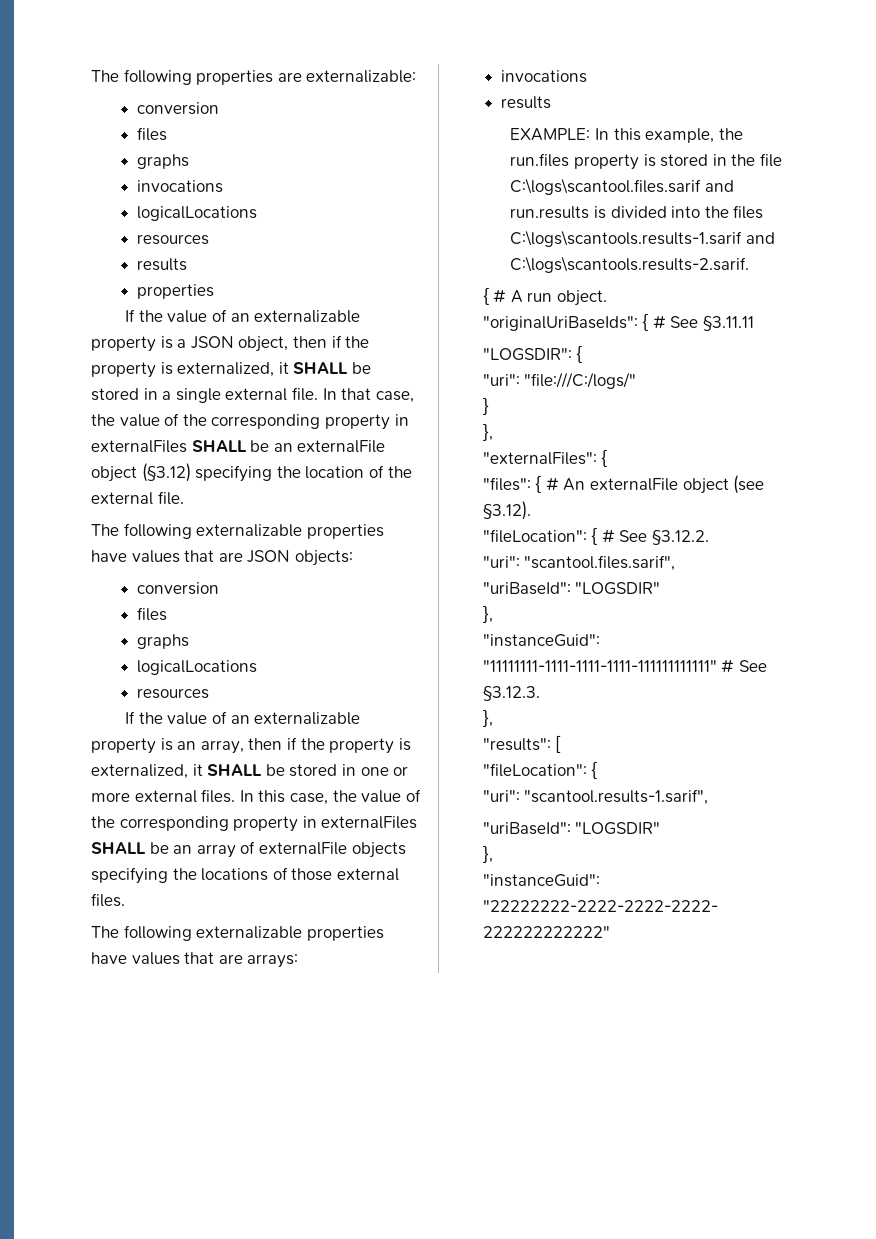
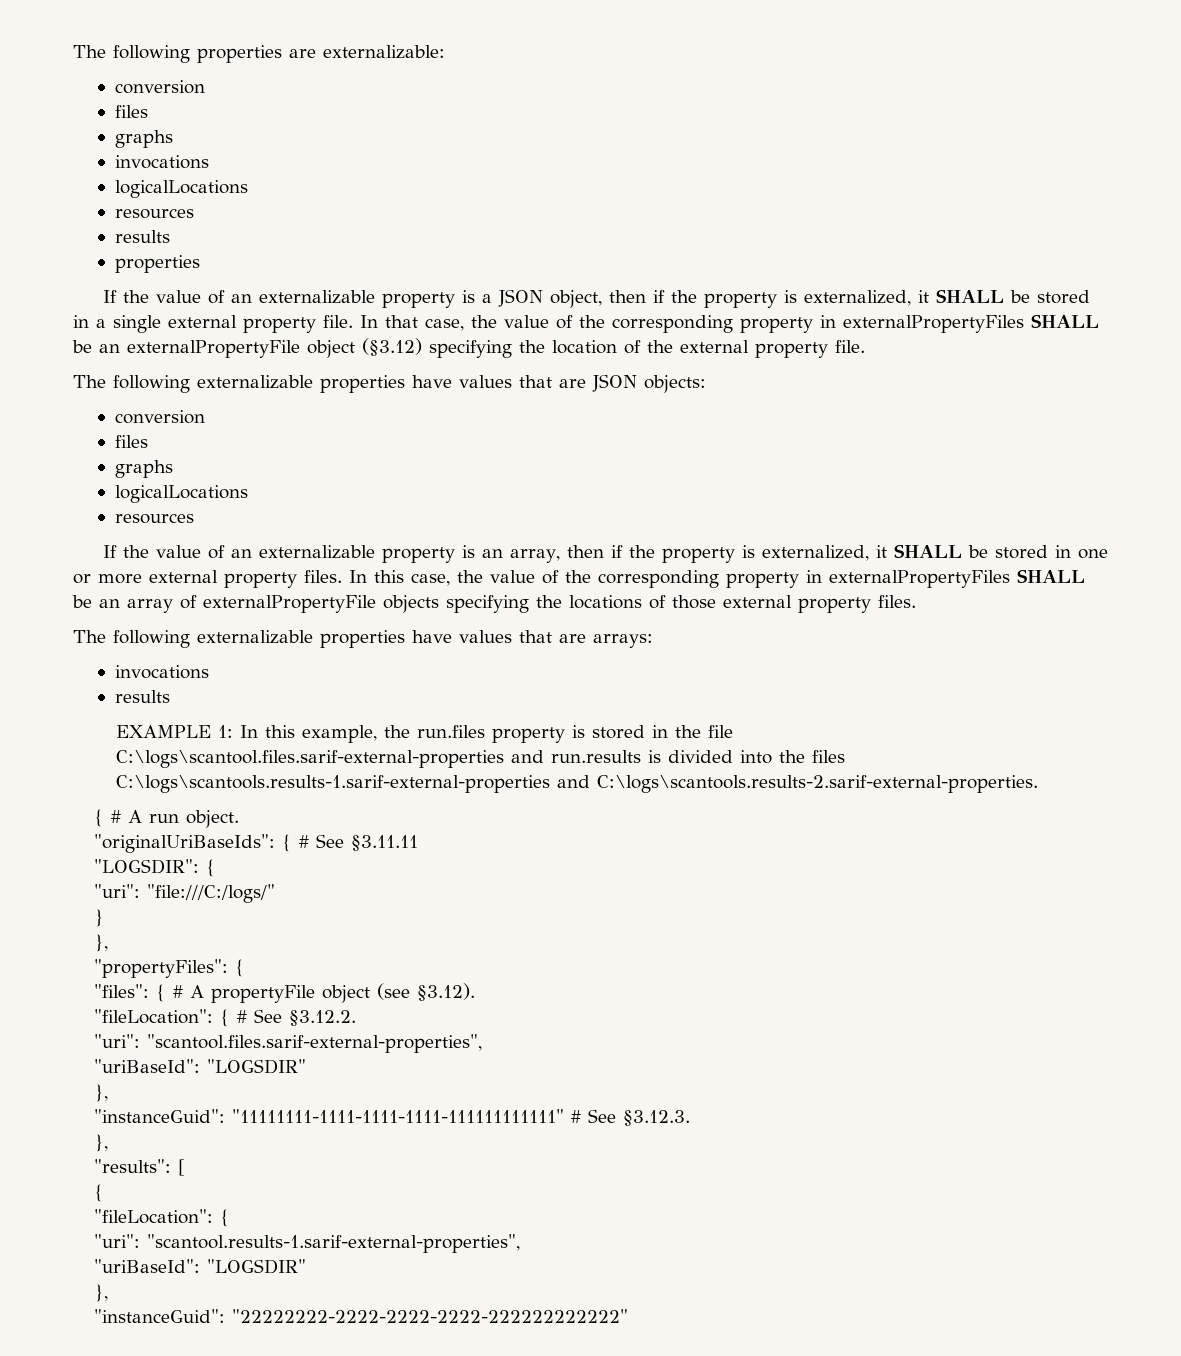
- If the value of an externalizable property is a JSON object, then if the property is externalized, it SHALL be stored in a single external file.
+ If the value of an externalizable property is a JSON object, then if the property is externalized, it SHALL be stored in a single external property file.
- In that case, the value of the corresponding property in externalFiles SHALL be an externalFile object (§3.12) specifying the location of the external file.
+ In that case, the value of the corresponding property in externalPropertyFiles SHALL be an externalPropertyFile object (§3.12) specifying the location of the external property file.
- If the value of an externalizable property is an array, then if the property is externalized, it SHALL be stored in one or more external files.
+ If the value of an externalizable property is an array, then if the property is externalized, it SHALL be stored in one or more external property files.
- In this case, the value of the corresponding property in externalFiles SHALL be an array of externalFile objects specifying the locations of those external files.
+ In this case, the value of the corresponding property in externalPropertyFiles SHALL be an array of externalPropertyFile objects specifying the locations of those external property files.
- EXAMPLE: In this example, the run.files property is stored in the file C:\logs\scantool.files.sarif and run.results is divided into the files C:\logs\scantools.results-1.sarif and C:\logs\scantools.results-2.sarif.
+ EXAMPLE 1: In this example, the run.files property is stored in the file C:\logs\scantool.files.sarif-external-properties and run.results is divided into the files C:\logs\scantools.results-1.sarif-external-properties and C:\logs\scantools.results-2.sarif-external-properties.
- "externalFiles": {
+ "propertyFiles": {
- "files": { # An externalFile object (see §3.12).
+ "files": { # A propertyFile object (see §3.12).
- "uri": "scantool.files.sarif",
+ "uri": "scantool.files.sarif-external-properties",
  "results": [
+ {
- "uri": "scantool.results-1.sarif",
+ "uri": "scantool.results-1.sarif-external-properties",

